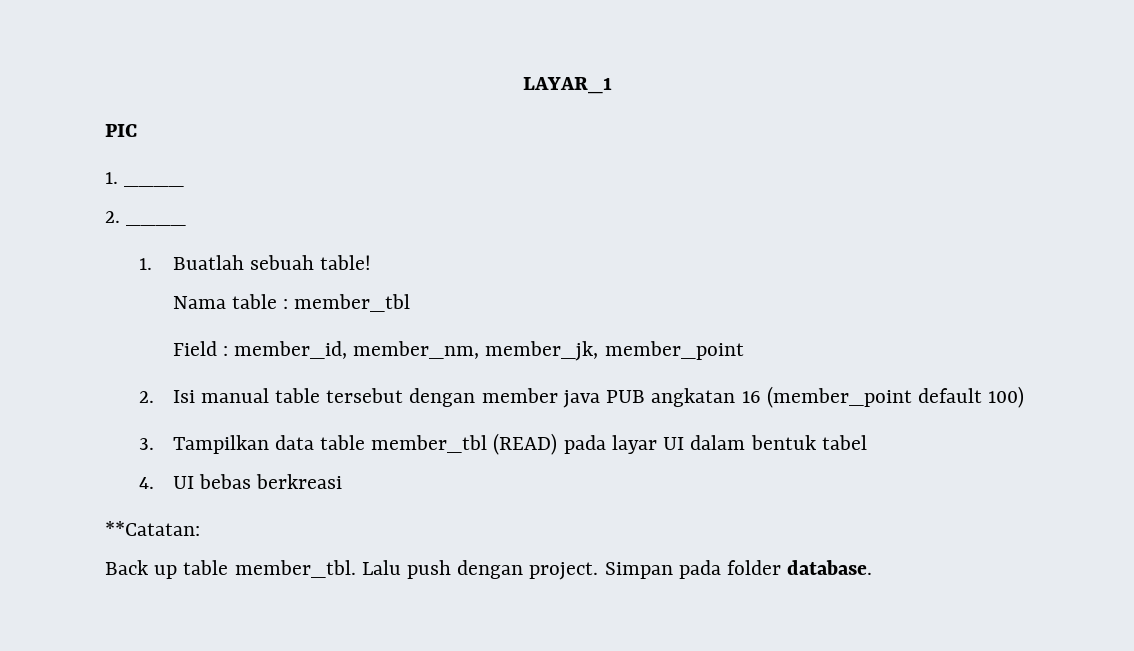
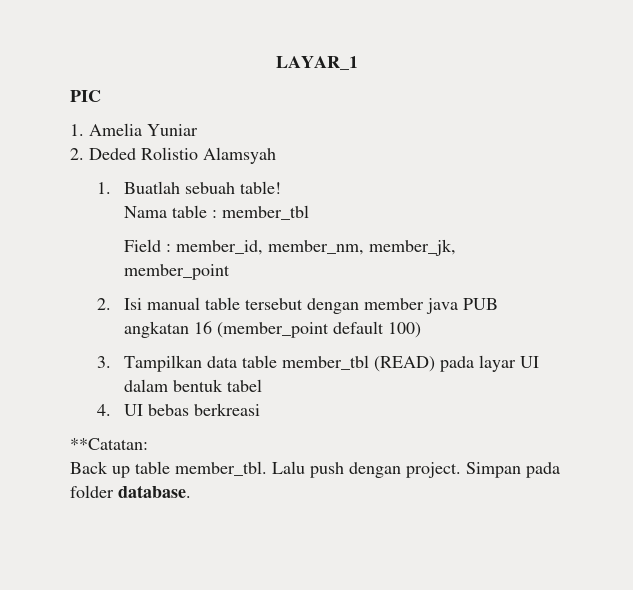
- 1. ____
- 2. ____
+ 1. Amelia Yuniar
+ 2. Deded Rolistio Alamsyah

